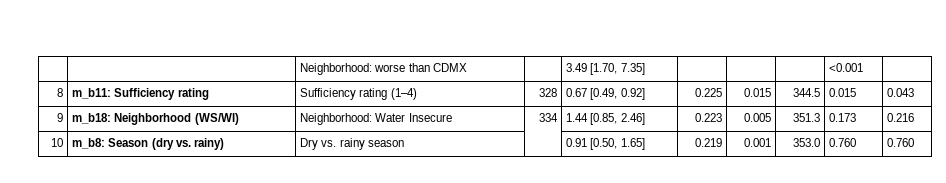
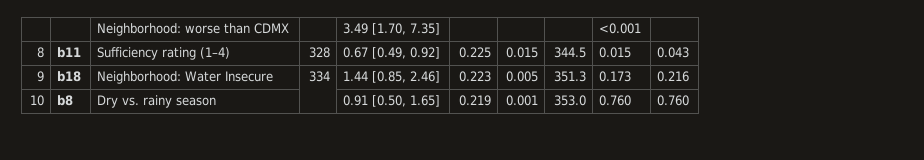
- 8 | m_b11: Sufficiency rating | Sufficiency rating (1–4) | 328 | 0.67 [0.49, 0.92] | 0.225 | 0.015 | 344.5 | 0.015 | 0.043
+ 8 | b11 | Sufficiency rating (1–4) | 328 | 0.67 [0.49, 0.92] | 0.225 | 0.015 | 344.5 | 0.015 | 0.043
- 9 | m_b18: Neighborhood (WS/WI) | Neighborhood: Water Insecure | 334 | 1.44 [0.85, 2.46] | 0.223 | 0.005 | 351.3 | 0.173 | 0.216
+ 9 | b18 | Neighborhood: Water Insecure | 334 | 1.44 [0.85, 2.46] | 0.223 | 0.005 | 351.3 | 0.173 | 0.216
- 10 | m_b8: Season (dry vs. rainy) | Dry vs. rainy season | | 0.91 [0.50, 1.65] | 0.219 | 0.001 | 353.0 | 0.760 | 0.760
+ 10 | b8 | Dry vs. rainy season | | 0.91 [0.50, 1.65] | 0.219 | 0.001 | 353.0 | 0.760 | 0.760

